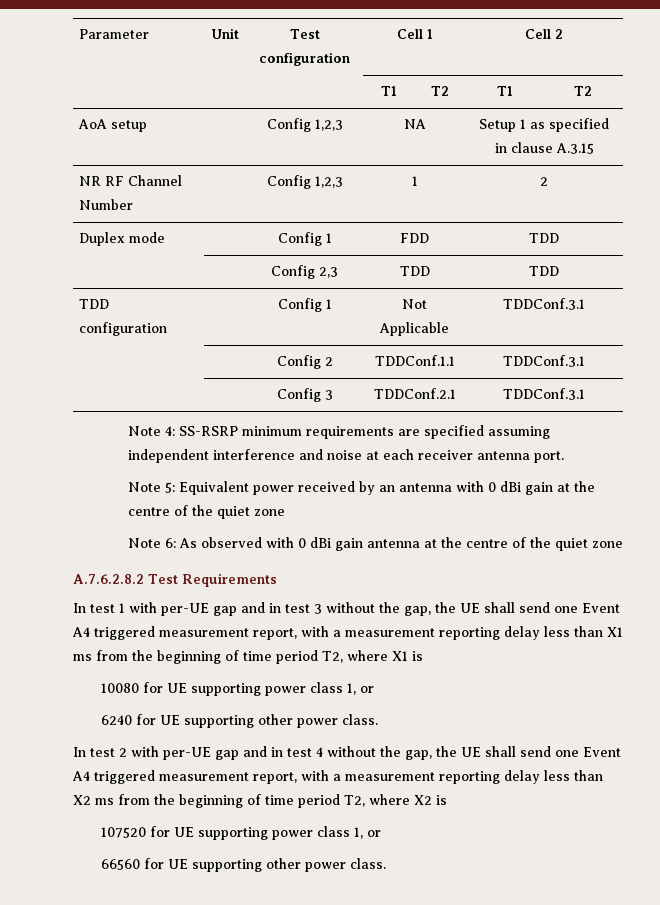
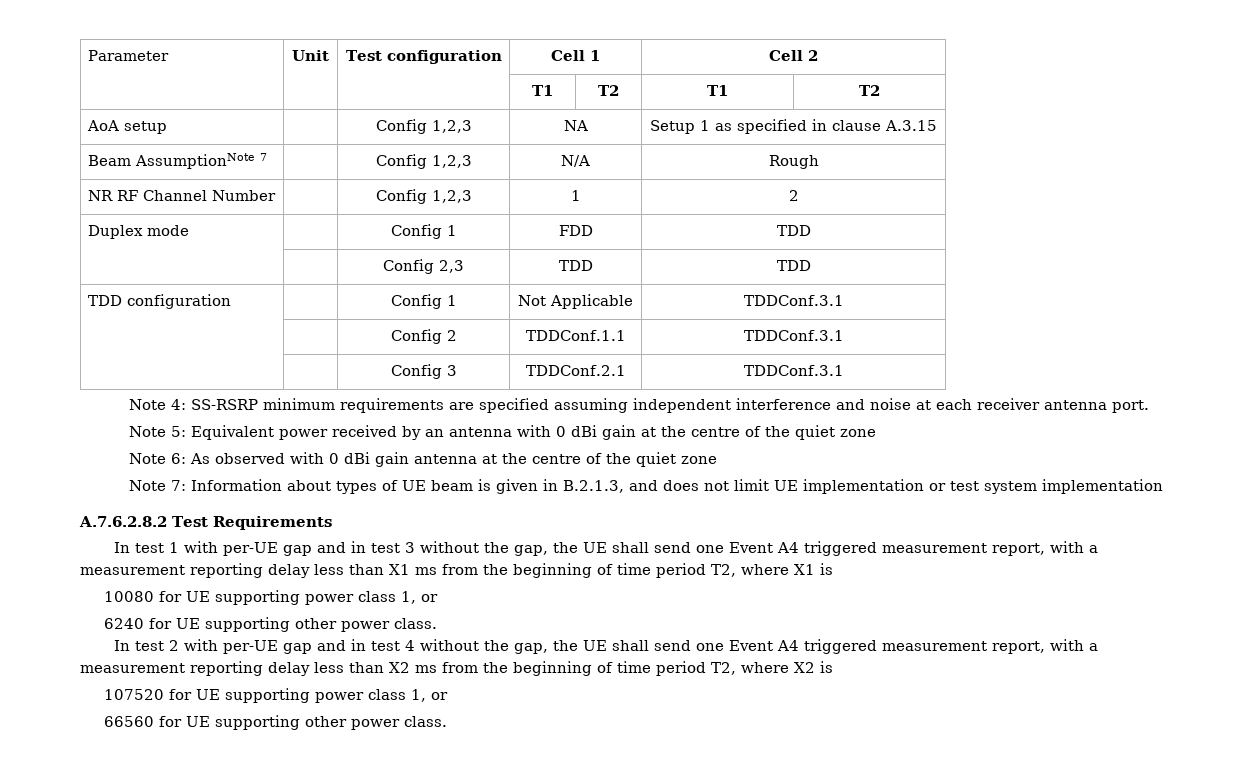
+ Beam AssumptionNote 7 | | Config 1,2,3 | N/A | Rough
+ Note 7: Information about types of UE beam is given in B.2.1.3, and does not limit UE implementation or test system implementation

